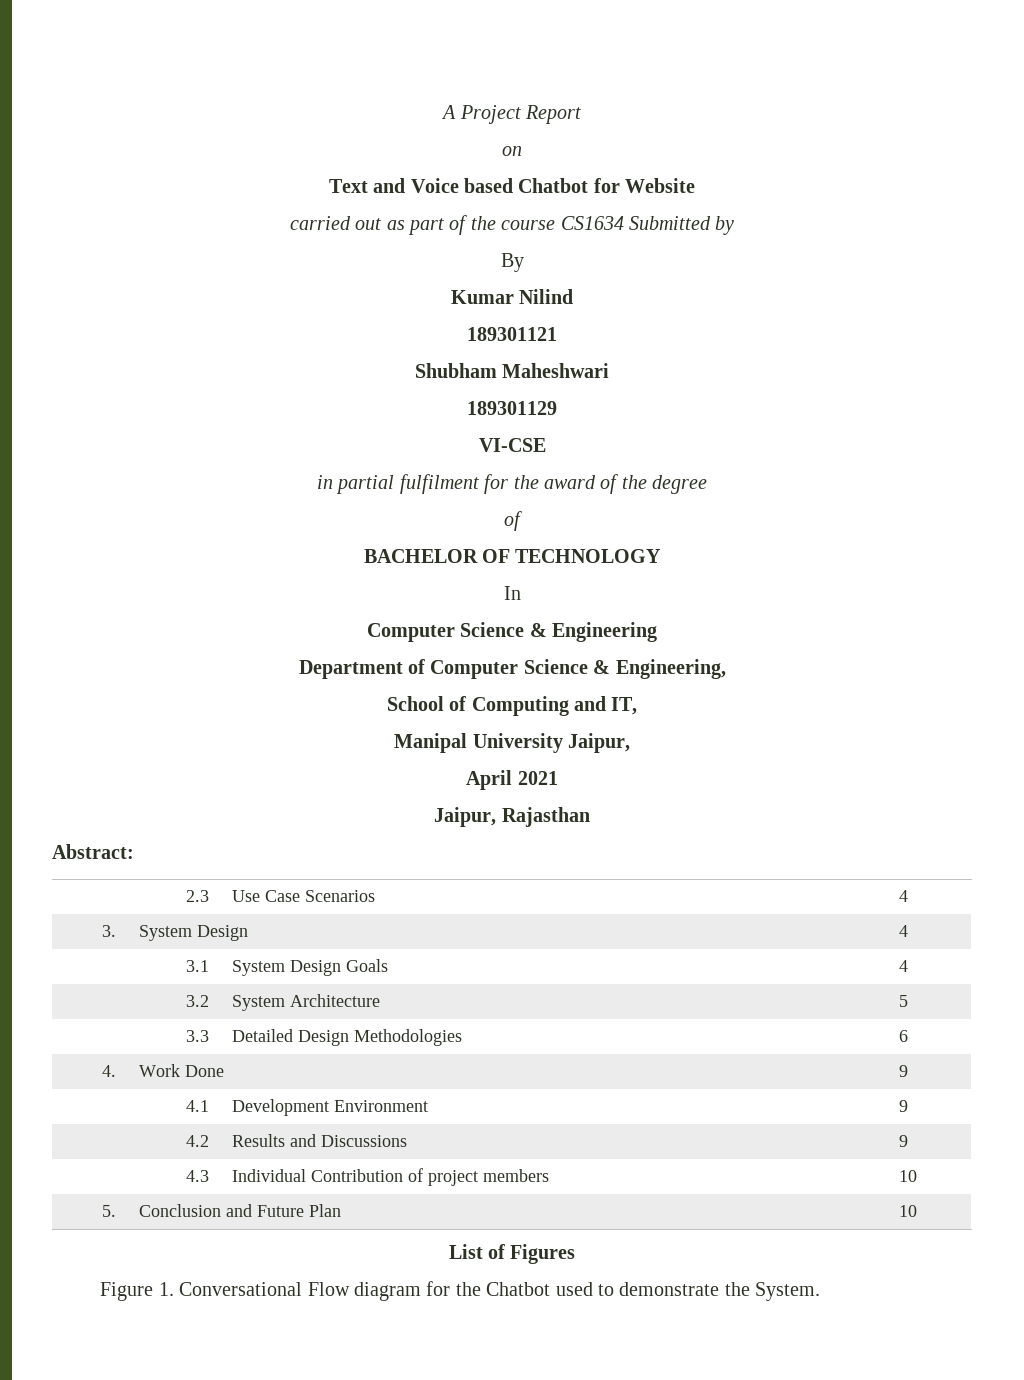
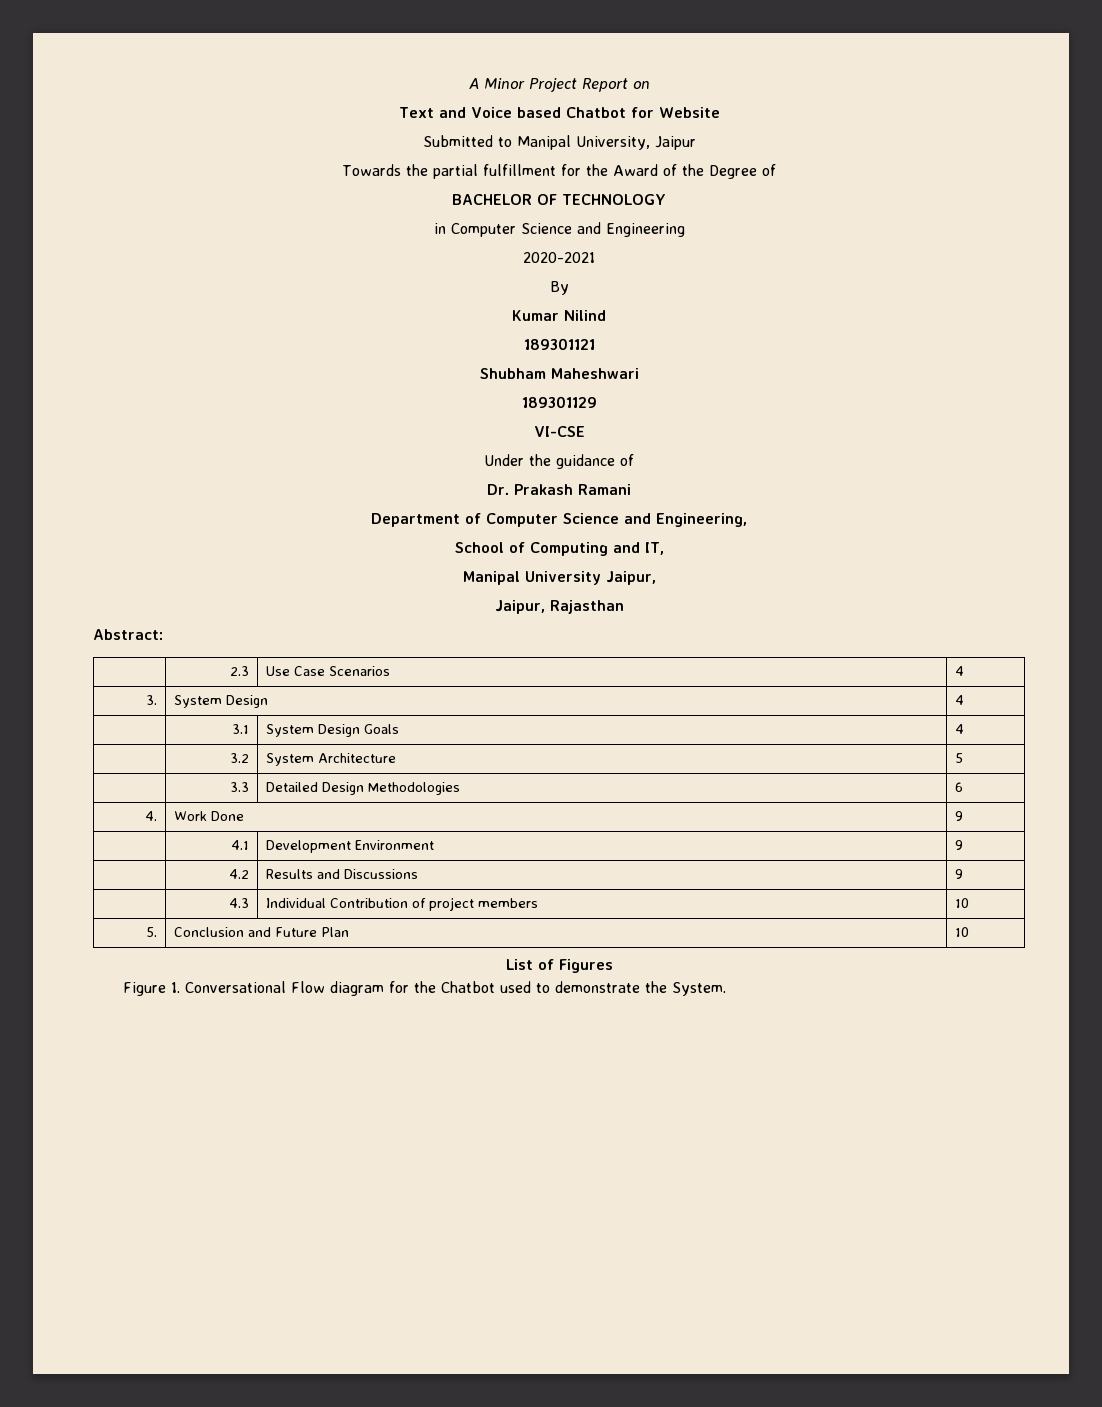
- A Project Report
- on
+ A Minor Project Report on
- carried out as part of the course CS1634 Submitted by
+ Submitted to Manipal University, Jaipur
+ Towards the partial fulfillment for the Award of the Degree of
+ BACHELOR OF TECHNOLOGY
+ in Computer Science and Engineering
+ 2020-2021
- in partial fulfilment for the award of the degree
- of
- BACHELOR OF TECHNOLOGY
- In
- Computer Science & Engineering
+ Under the guidance of
+ Dr. Prakash Ramani
- Department of Computer Science & Engineering,
+ Department of Computer Science and Engineering,
- April 2021

